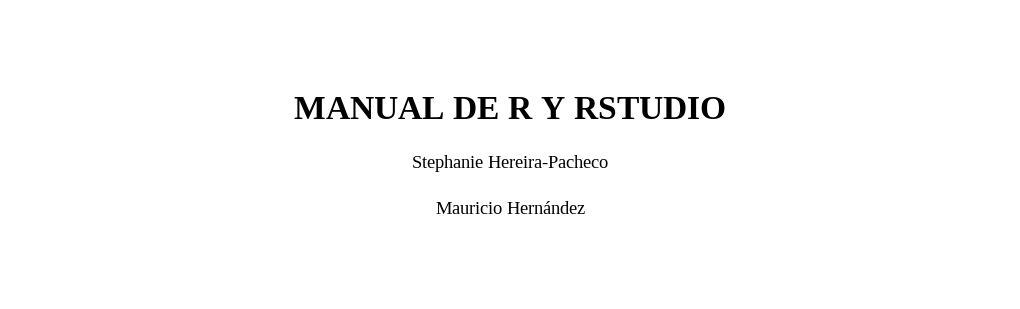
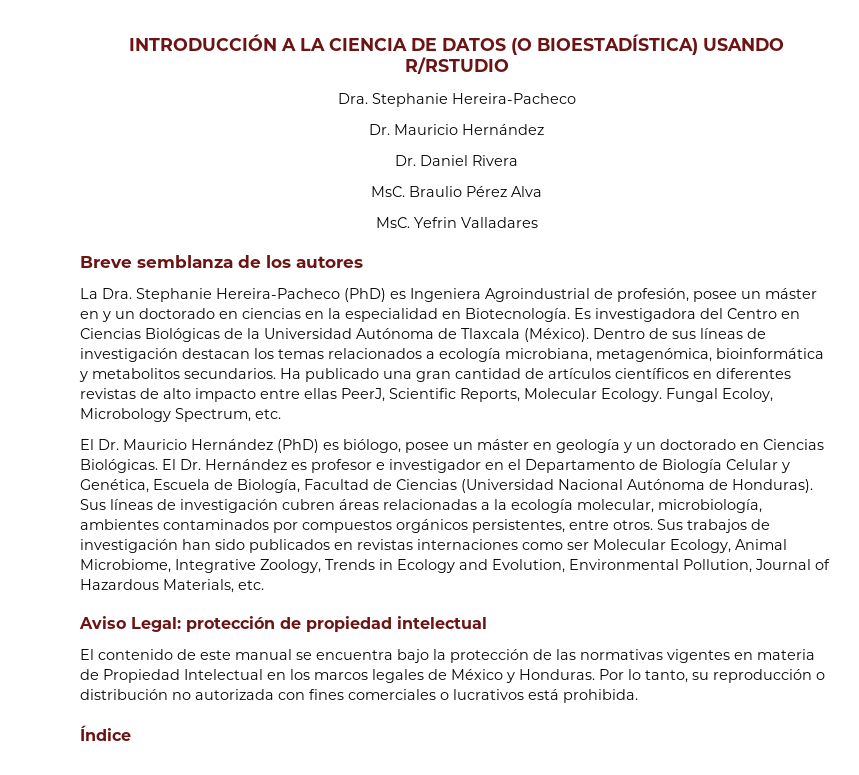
- MANUAL DE R Y RSTUDIO
- Stephanie Hereira-Pacheco
- Mauricio Hernández
+ INTRODUCCIÓN A LA CIENCIA DE DATOS (O BIOESTADÍSTICA) USANDO R/RSTUDIO
+ Dra. Stephanie Hereira-Pacheco
+ Dr. Mauricio Hernández
+ Dr. Daniel Rivera
+ MsC. Braulio Pérez Alva
+ MsC. Yefrin Valladares
+ Breve semblanza de los autores
+ La Dra. Stephanie Hereira-Pacheco (PhD) es Ingeniera Agroindustrial de profesión, posee un máster en y un doctorado en ciencias en la especialidad en Biotecnología. Es investigadora del Centro en Ciencias Biológicas de la Universidad Autónoma de Tlaxcala (México). Dentro de sus líneas de investigación destacan los temas relacionados a ecología microbiana, metagenómica, bioinformática y metabolitos secundarios. Ha publicado una gran cantidad de artículos científicos en diferentes revistas de alto impacto entre ellas PeerJ, Scientific Reports, Molecular Ecology. Fungal Ecoloy, Microbology Spectrum, etc.
+ El Dr. Mauricio Hernández (PhD) es biólogo, posee un máster en geología y un doctorado en Ciencias Biológicas. El Dr. Hernández es profesor e investigador en el Departamento de Biología Celular y Genética, Escuela de Biología, Facultad de Ciencias (Universidad Nacional Autónoma de Honduras). Sus líneas de investigación cubren áreas relacionadas a la ecología molecular, microbiología, ambientes contaminados por compuestos orgánicos persistentes, entre otros. Sus trabajos de investigación han sido publicados en revistas internaciones como ser Molecular Ecology, Animal Microbiome, Integrative Zoology, Trends in Ecology and Evolution, Environmental Pollution, Journal of Hazardous Materials, etc.
+ Aviso Legal: protección de propiedad intelectual
+ El contenido de este manual se encuentra bajo la protección de las normativas vigentes en materia de Propiedad Intelectual en los marcos legales de México y Honduras. Por lo tanto, su reproducción o distribución no autorizada con fines comerciales o lucrativos está prohibida.
+ Índice

